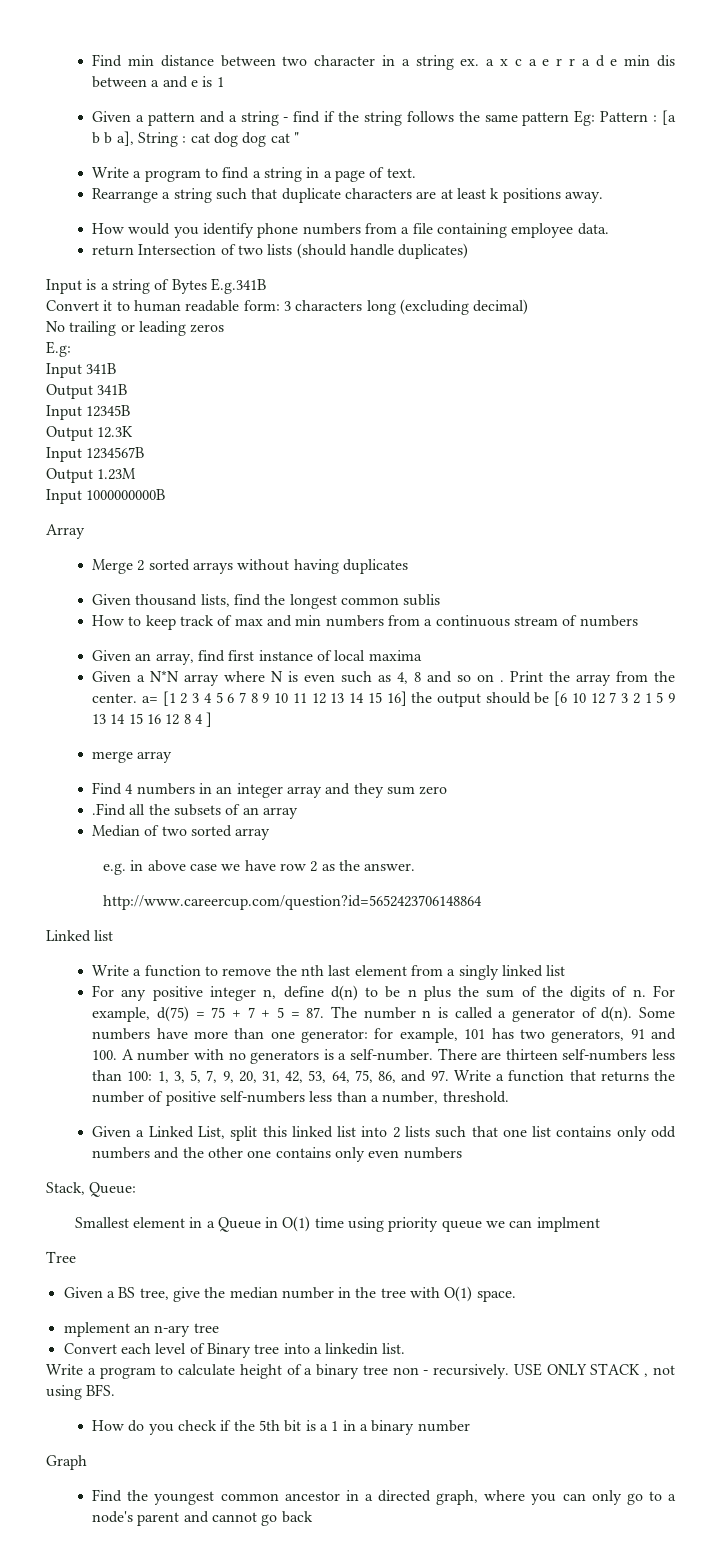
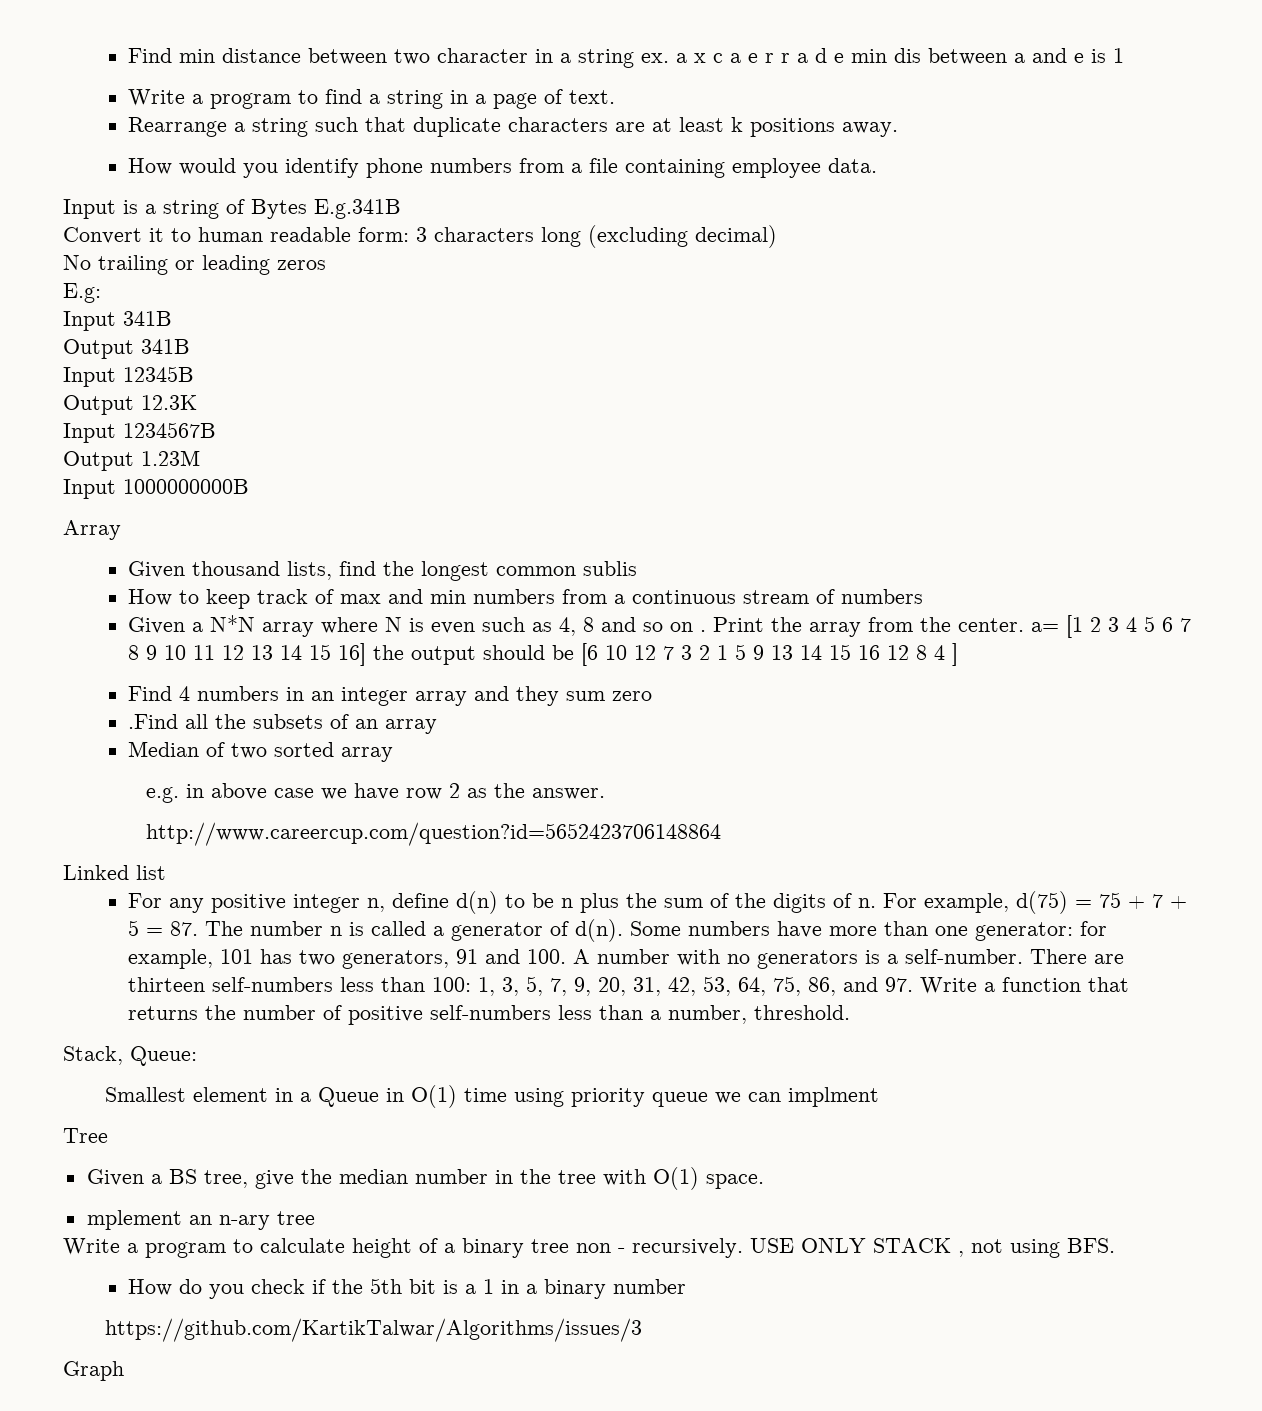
- Given a pattern and a string - find if the string follows the same pattern Eg: Pattern : [a b b a], String : cat dog dog cat "
- return Intersection of two lists (should handle duplicates)
- Merge 2 sorted arrays without having duplicates
- Given an array, find first instance of local maxima
- merge array
- Write a function to remove the nth last element from a singly linked list
- Given a Linked List, split this linked list into 2 lists such that one list contains only odd numbers and the other one contains only even numbers
- Convert each level of Binary tree into a linkedin list.
+ https://github.com/KartikTalwar/Algorithms/issues/3
- Find the youngest common ancestor in a directed graph, where you can only go to a node's parent and cannot go back

